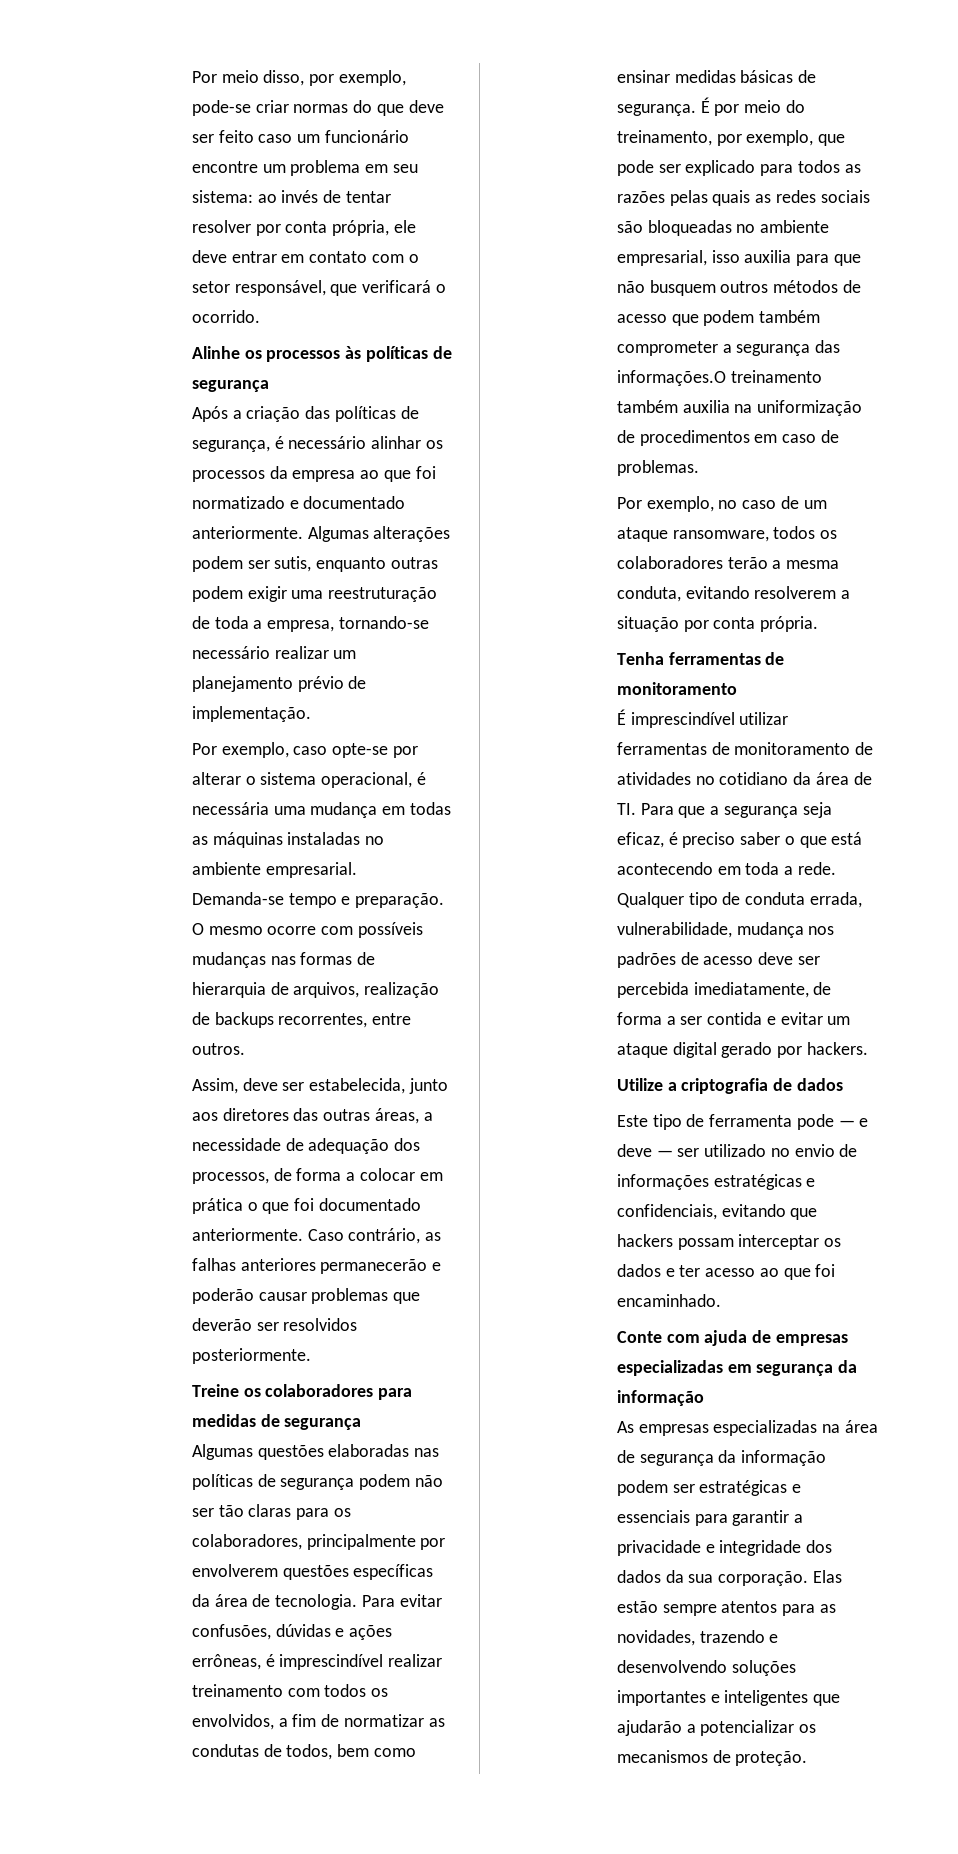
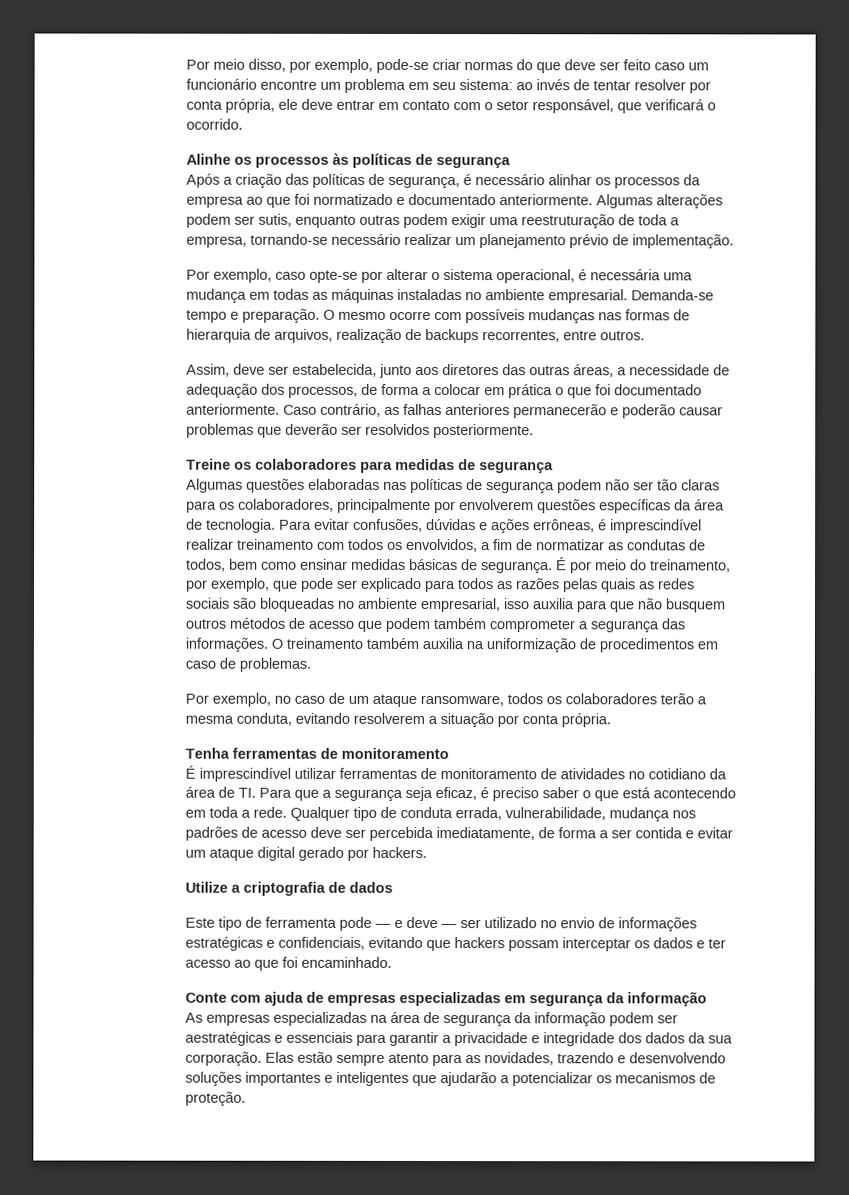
- É por meio do treinamento, por exemplo, que pode ser explicado para todos as razões pelas quais as redes sociais são bloqueadas no ambiente empresarial, isso auxilia para que não busquem outros métodos de acesso que podem também comprometer a segurança das informações.O treinamento também auxilia na uniformização de procedimentos em caso de problemas.
+ É por meio do treinamento, por exemplo, que pode ser explicado para todos as razões pelas quais as redes sociais são bloqueadas no ambiente empresarial, isso auxilia para que não busquem outros métodos de acesso que podem também comprometer a segurança das informações. O treinamento também auxilia na uniformização de procedimentos em caso de problemas.
- As empresas especializadas na área de segurança da informação podem ser estratégicas e essenciais para garantir a privacidade e integridade dos dados da sua corporação.
+ As empresas especializadas na área de segurança da informação podem ser aestratégicas e essenciais para garantir a privacidade e integridade dos dados da sua corporação.
- Elas estão sempre atentos para as novidades, trazendo e desenvolvendo soluções importantes e inteligentes que ajudarão a potencializar os mecanismos de proteção.
+ Elas estão sempre atento para as novidades, trazendo e desenvolvendo soluções importantes e inteligentes que ajudarão a potencializar os mecanismos de proteção.

